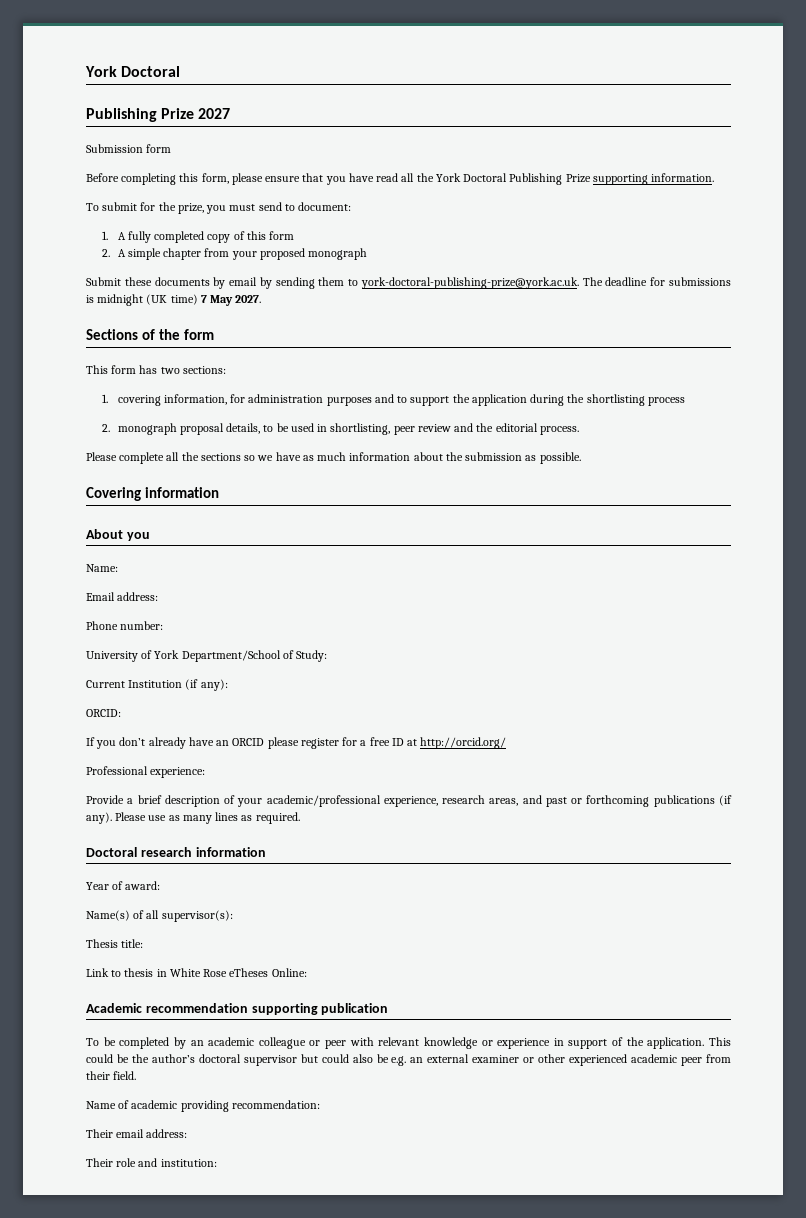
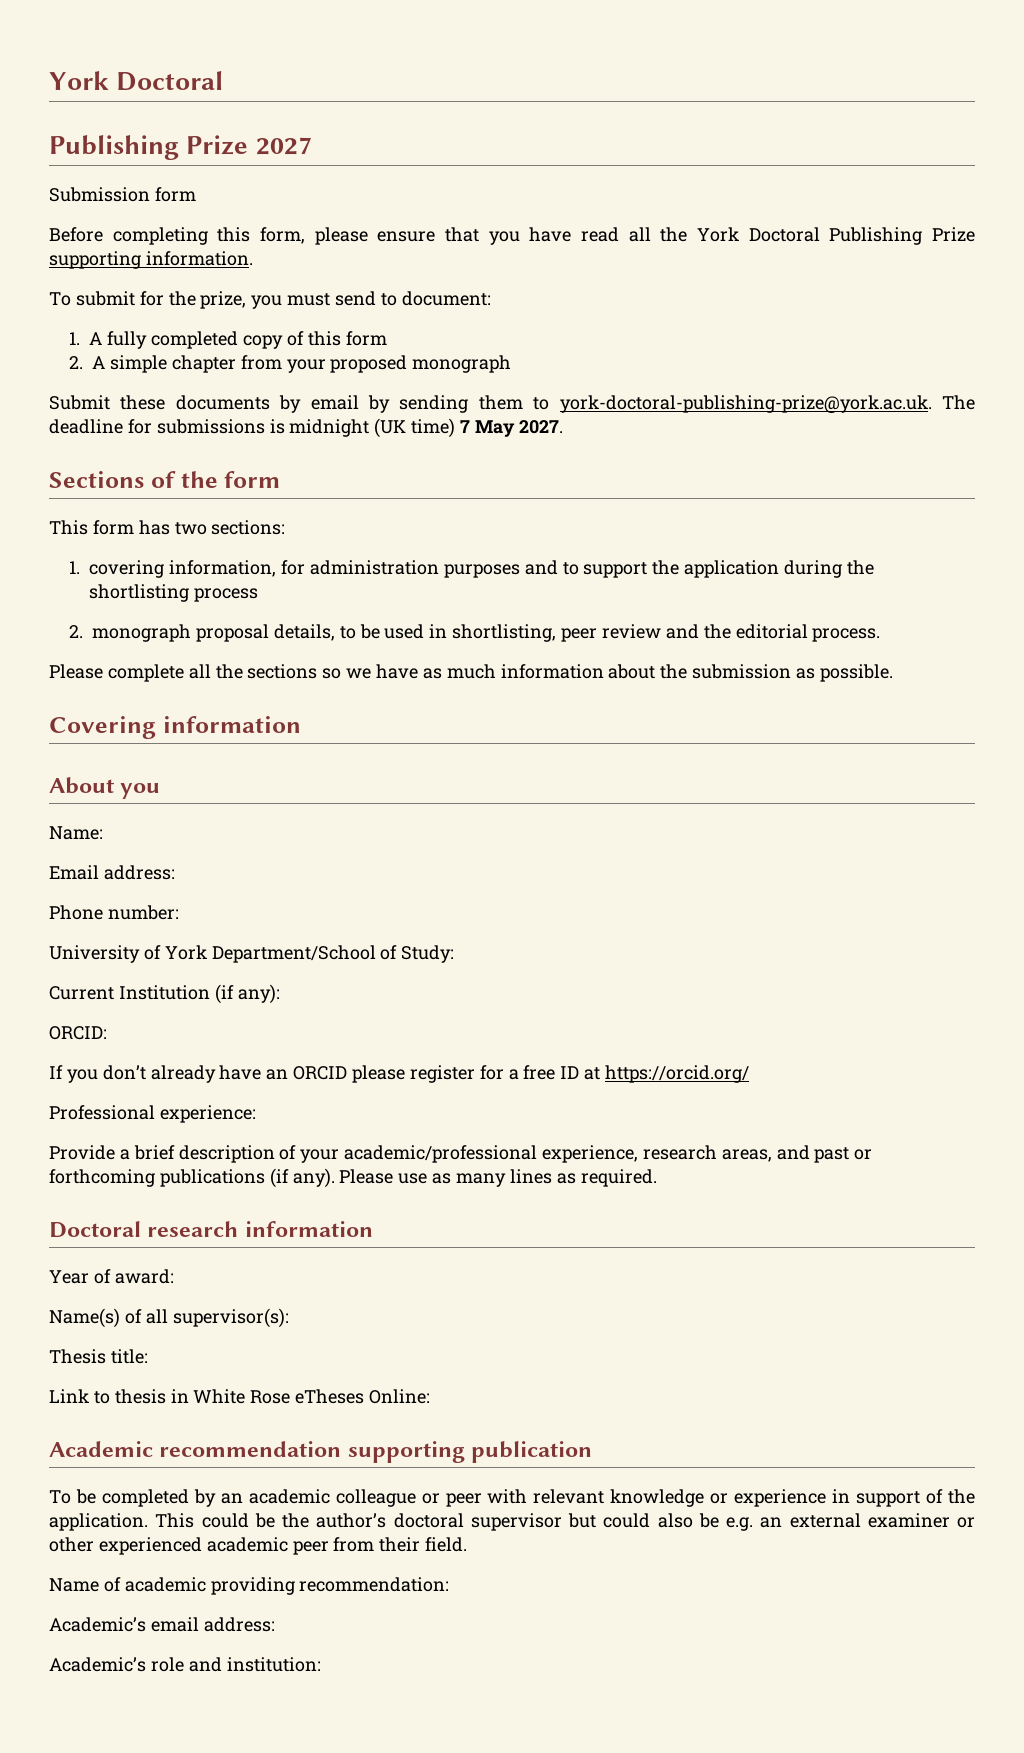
- If you don’t already have an ORCID please register for a free ID at http://orcid.org/
+ If you don’t already have an ORCID please register for a free ID at https://orcid.org/
- Their email address:
+ Academic’s email address:
- Their role and institution:
+ Academic’s role and institution:

